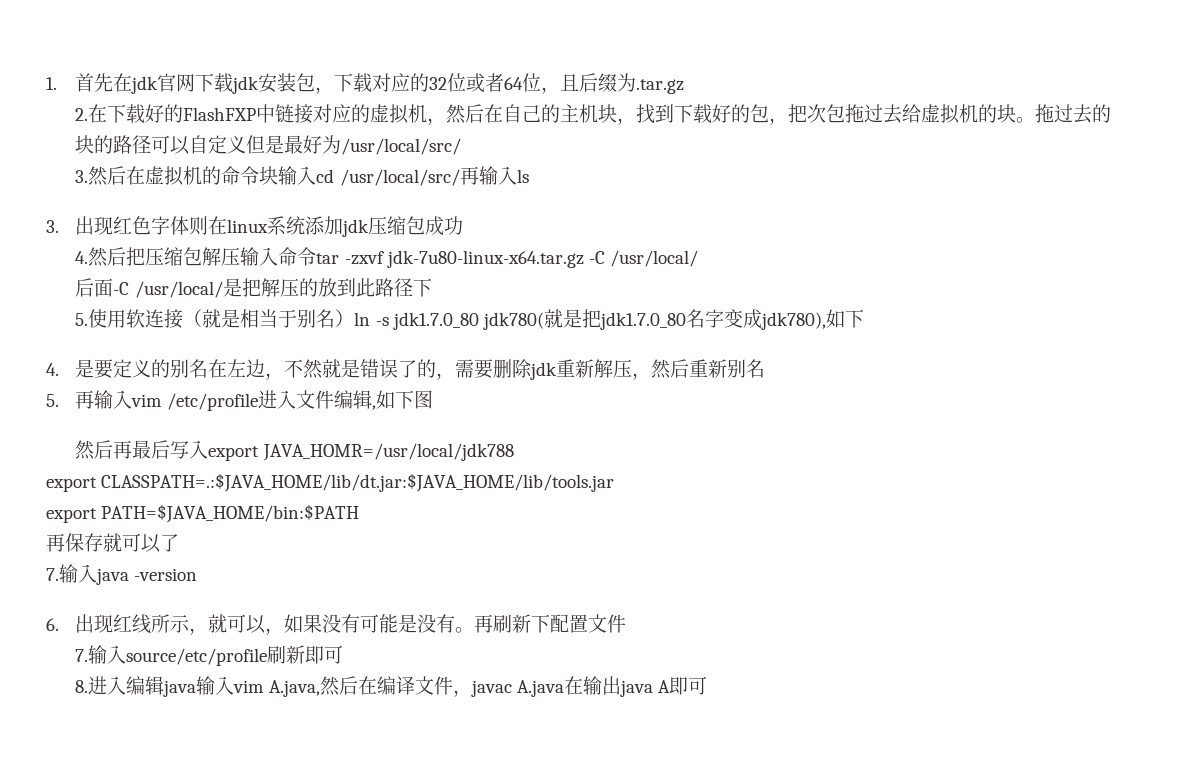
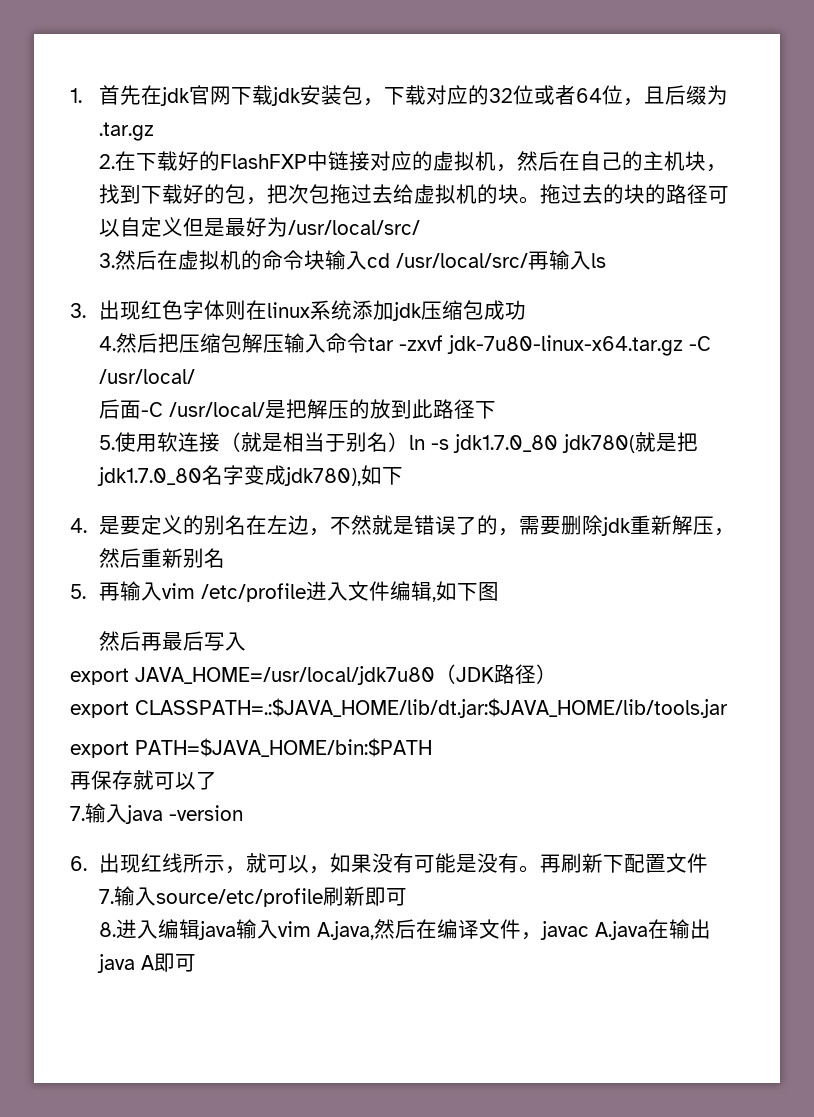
- 然后再最后写入export JAVA_HOMR=/usr/local/jdk788
+ 然后再最后写入
+ export JAVA_HOME=/usr/local/jdk7u80（JDK路径）

